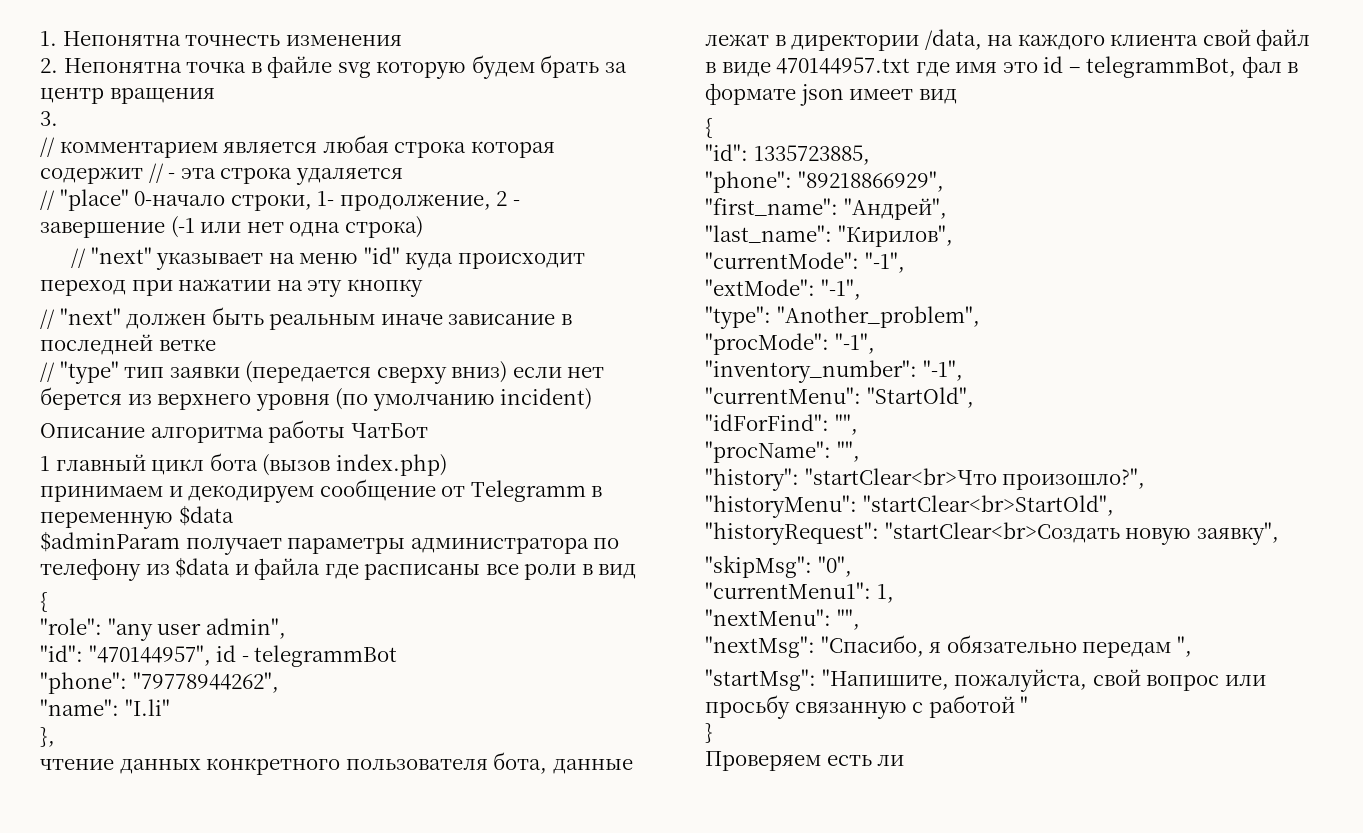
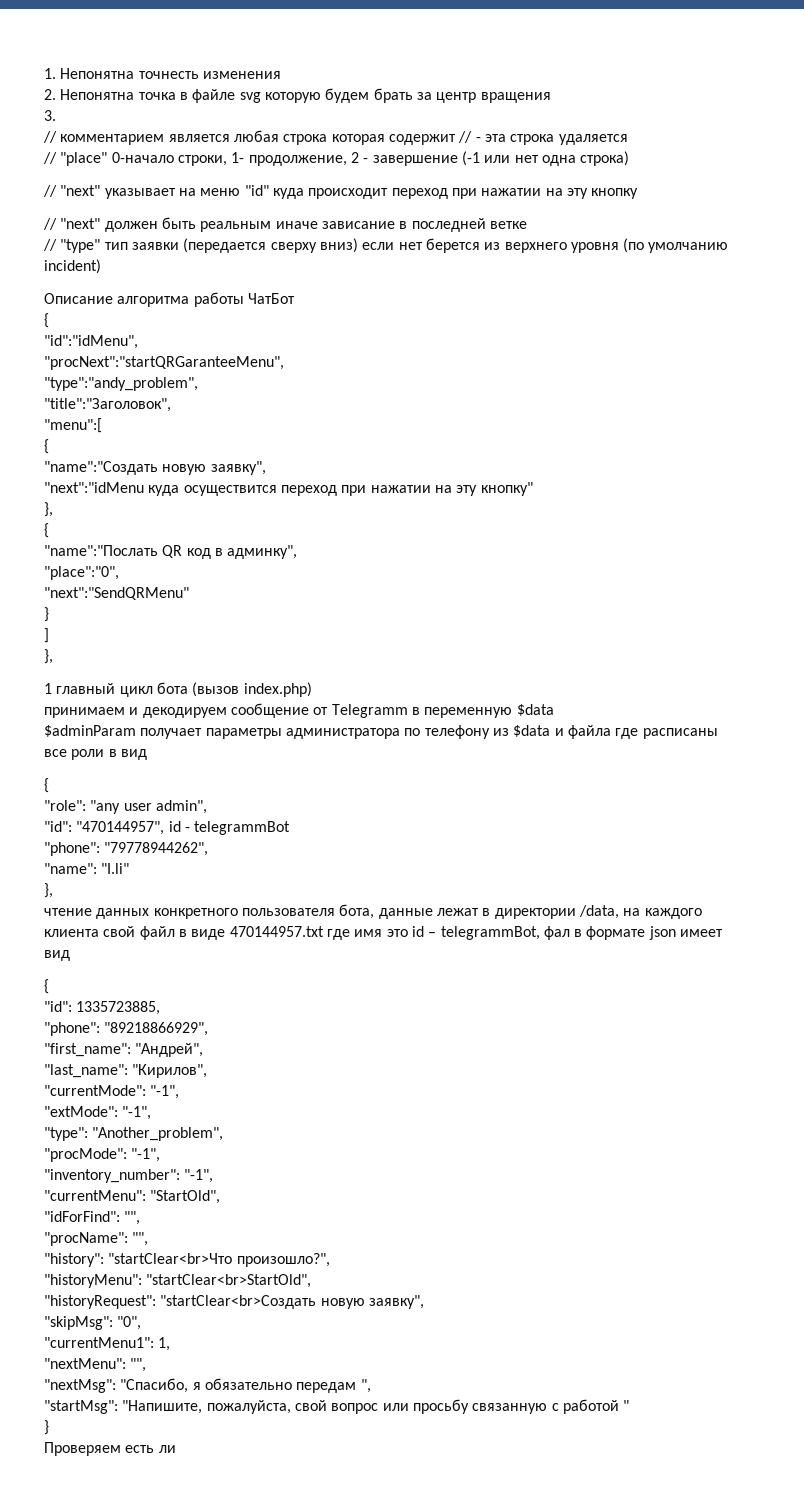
  Описание алгоритма работы ЧатБот
+ {
+ "id":"idMenu",
+ "procNext":"startQRGaranteeMenu",
+ "type":"andy_problem",
+ "title":"Заголовок",
+ "menu":[
+ {
+ "name":"Создать новую заявку",
+ "next":"idMenu куда осуществится переход при нажатии на эту кнопку"
+ },
+ {
+ "name":"Послать QR код в админку",
+ "place":"0",
+ "next":"SendQRMenu"
+ }
+ ]
+ },

